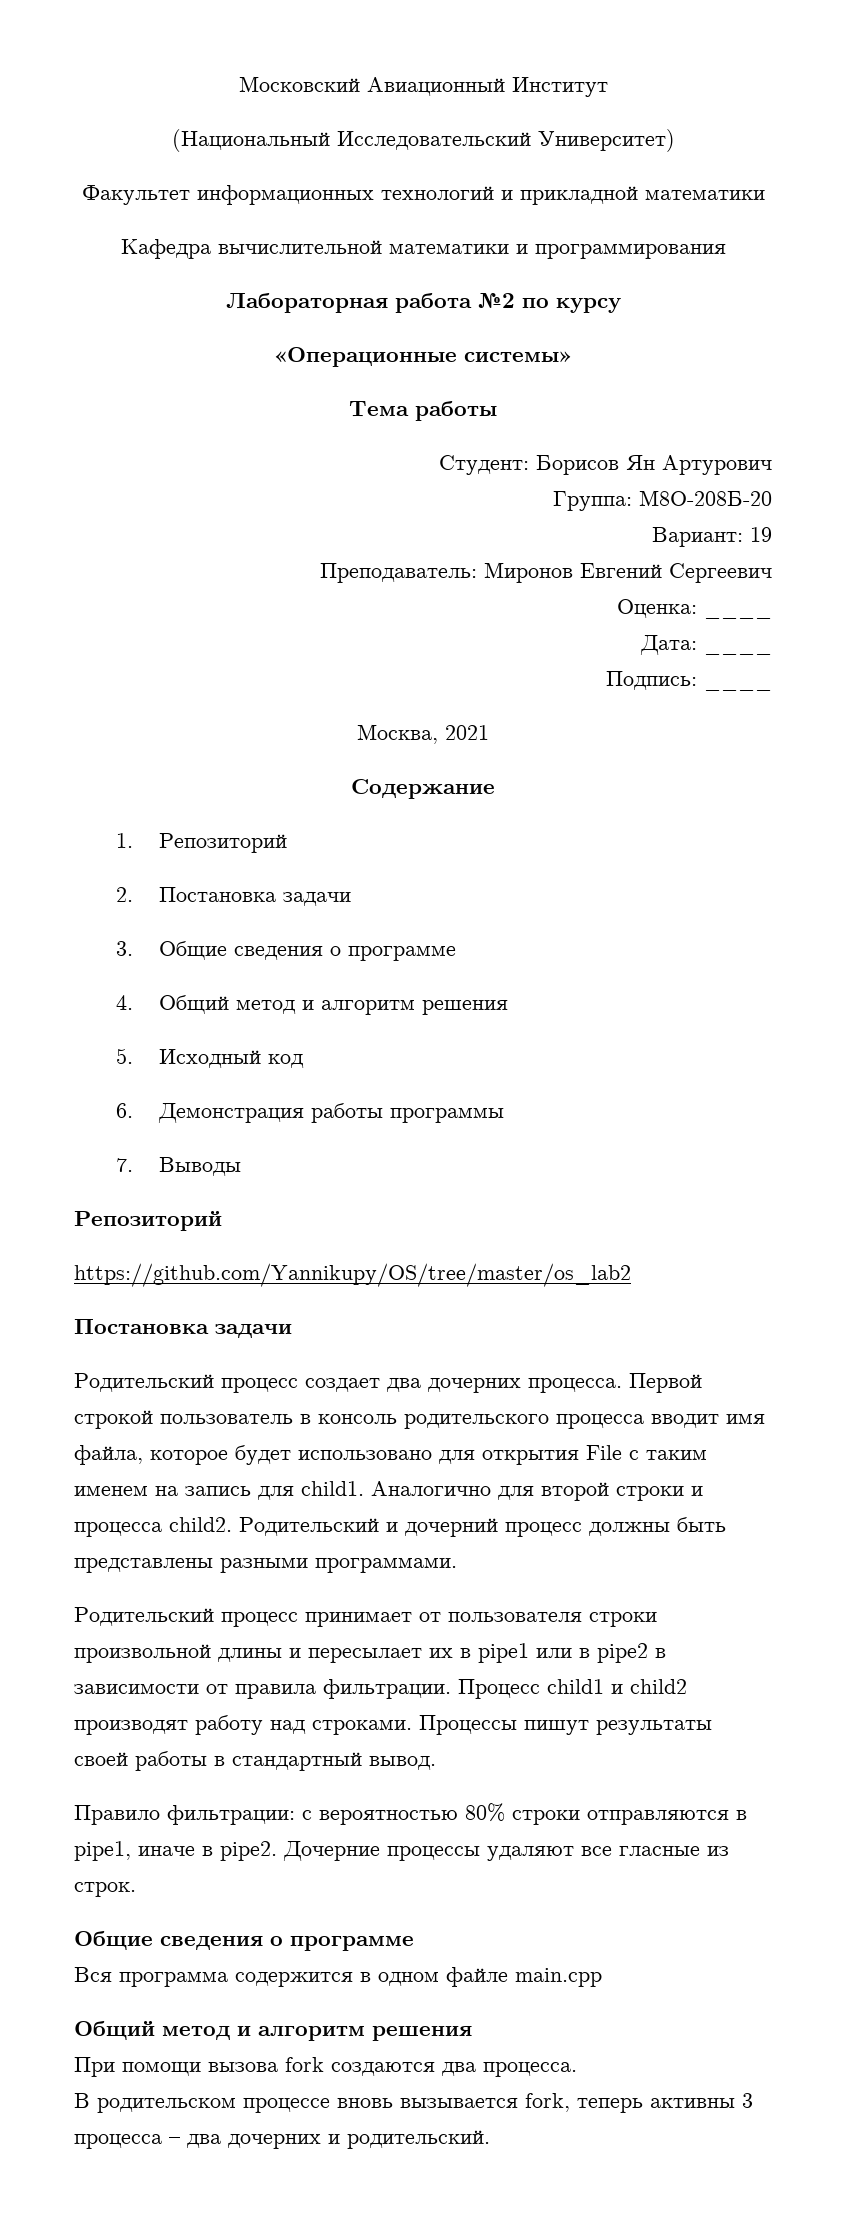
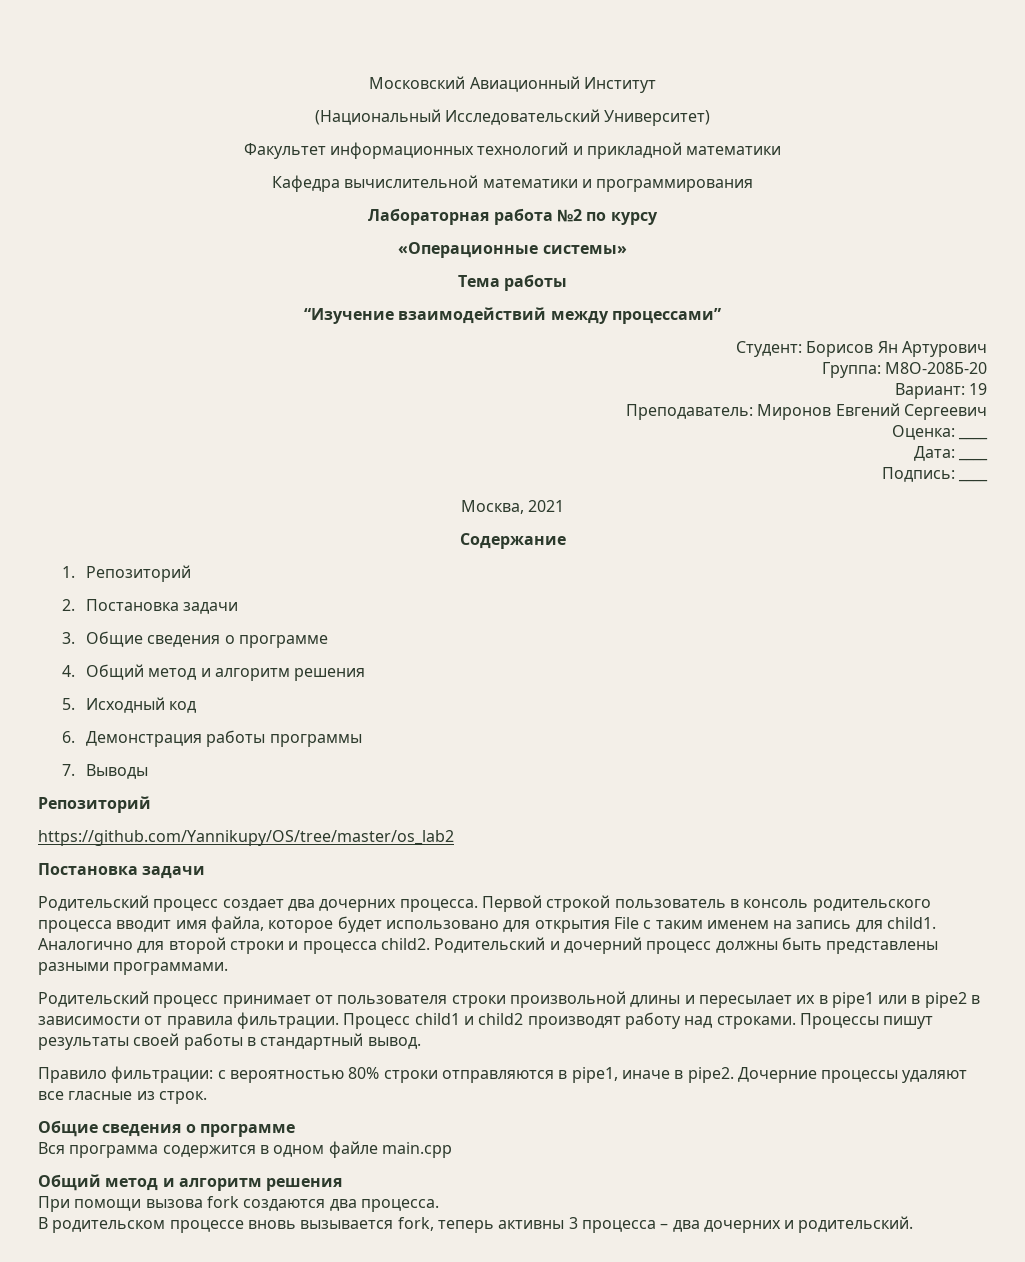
+ “Изучение взаимодействий между процессами”

